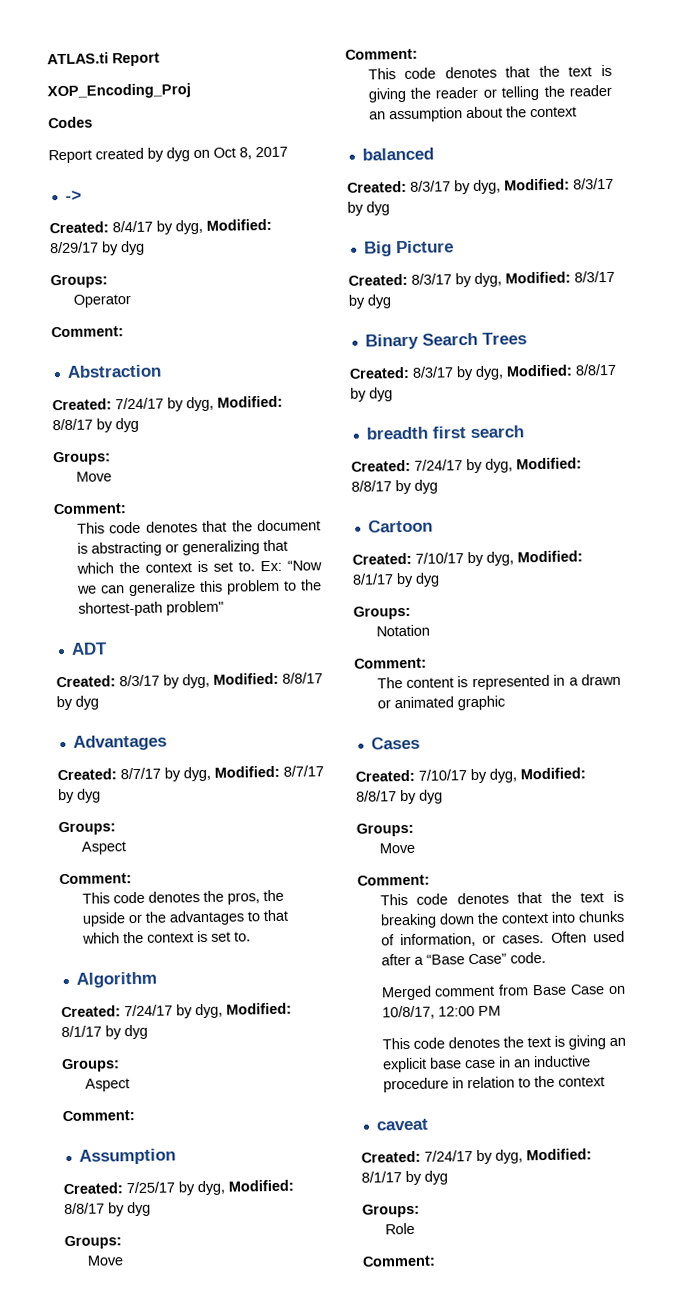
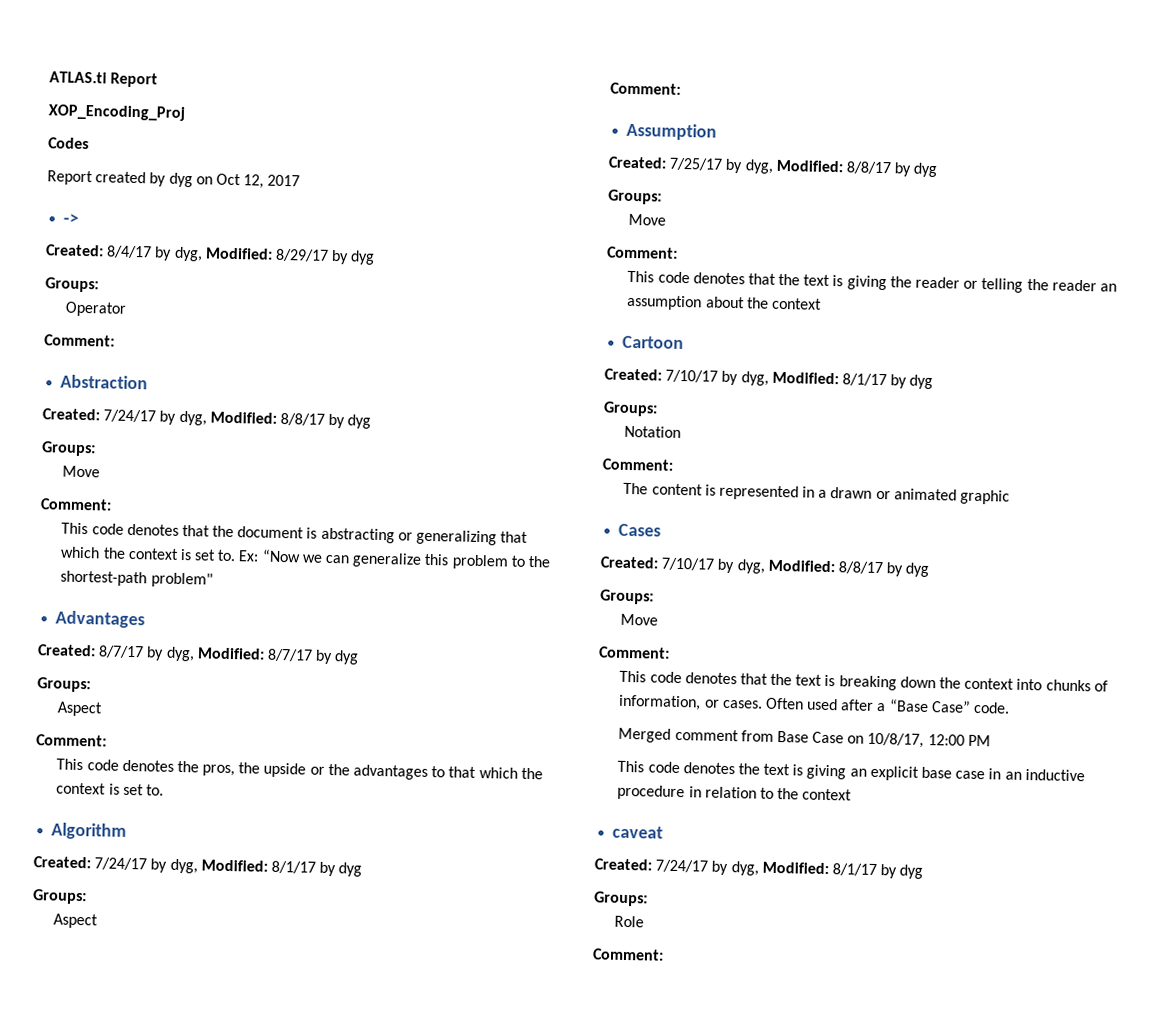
- Report created by dyg on Oct 8, 2017
+ Report created by dyg on Oct 12, 2017
- ADT
- Created: 8/3/17 by dyg, Modified: 8/8/17 by dyg
- balanced
- Created: 8/3/17 by dyg, Modified: 8/3/17 by dyg
- Big Picture
- Created: 8/3/17 by dyg, Modified: 8/3/17 by dyg
- Binary Search Trees
- Created: 8/3/17 by dyg, Modified: 8/8/17 by dyg
- breadth first search
- Created: 7/24/17 by dyg, Modified: 8/8/17 by dyg

